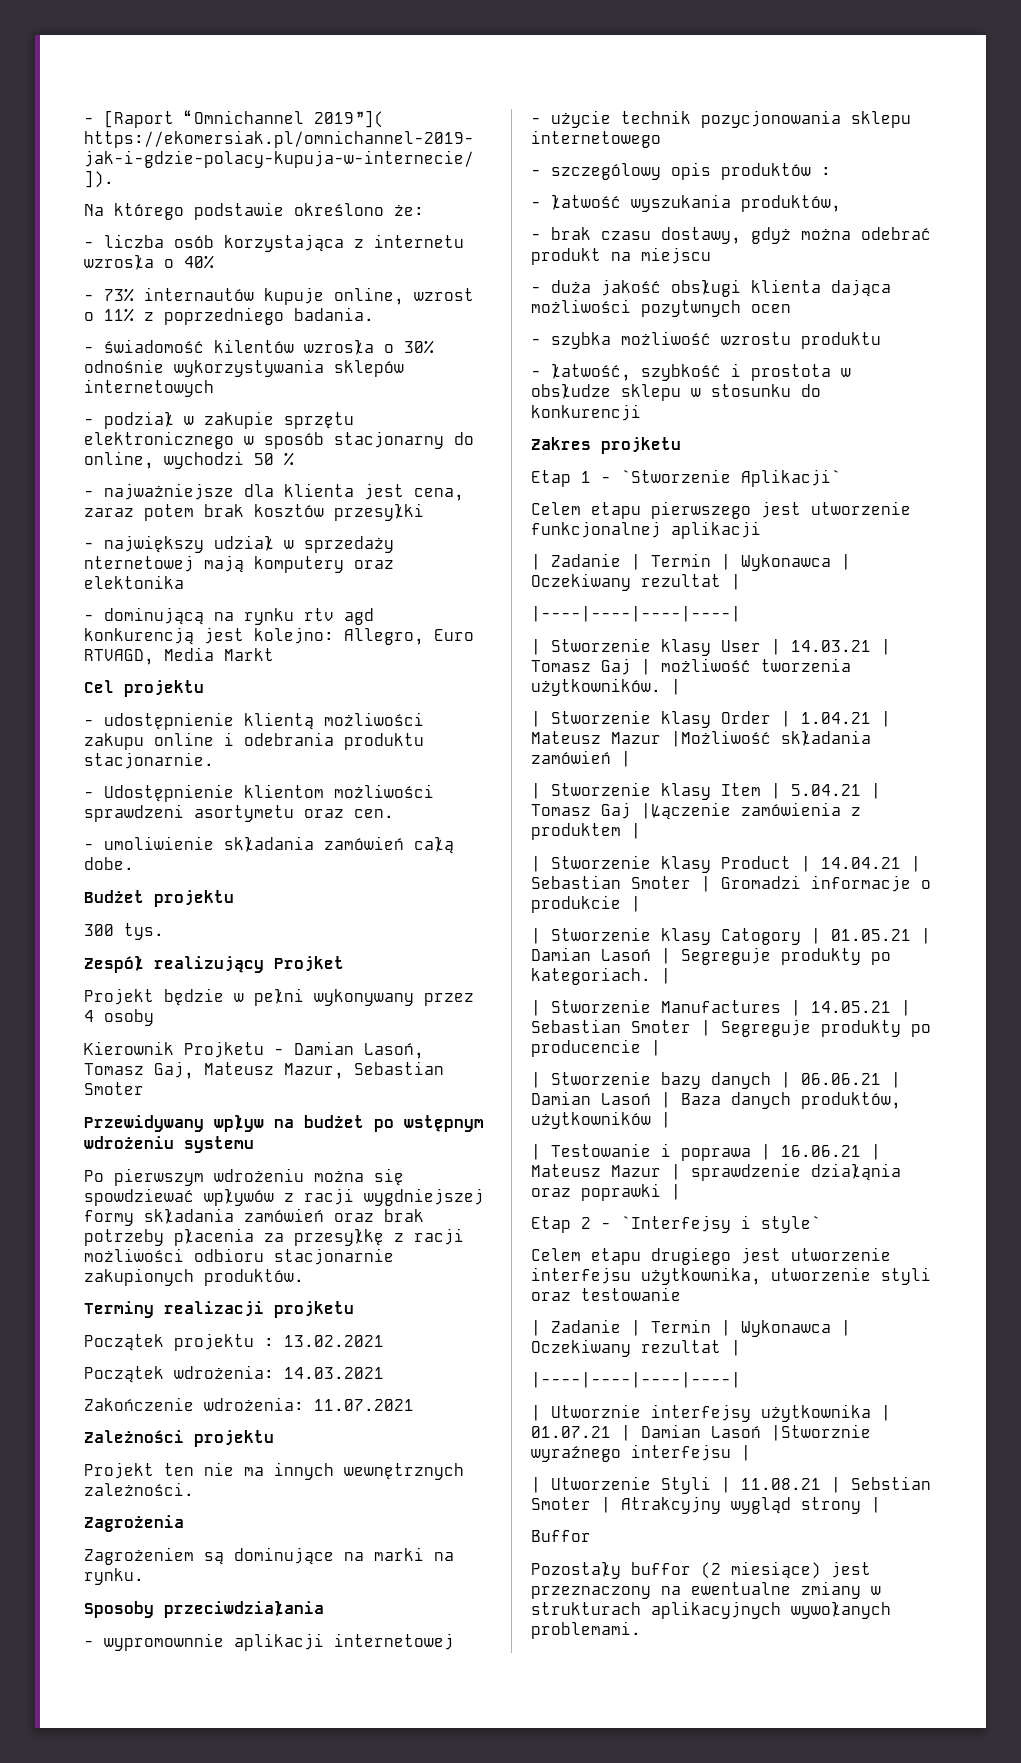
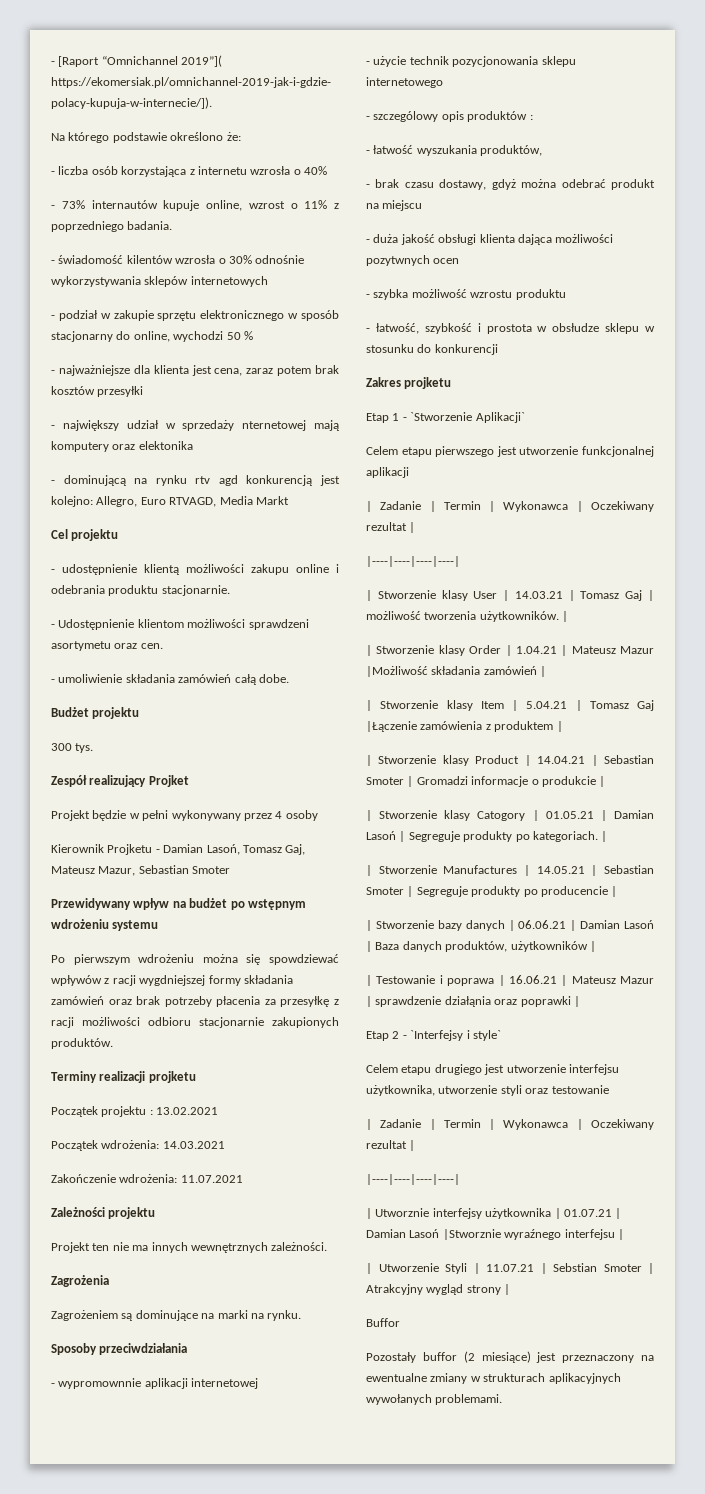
- | Utworzenie Styli | 11.08.21 | Sebstian Smoter | Atrakcyjny wygląd strony |
+ | Utworzenie Styli | 11.07.21 | Sebstian Smoter | Atrakcyjny wygląd strony |

